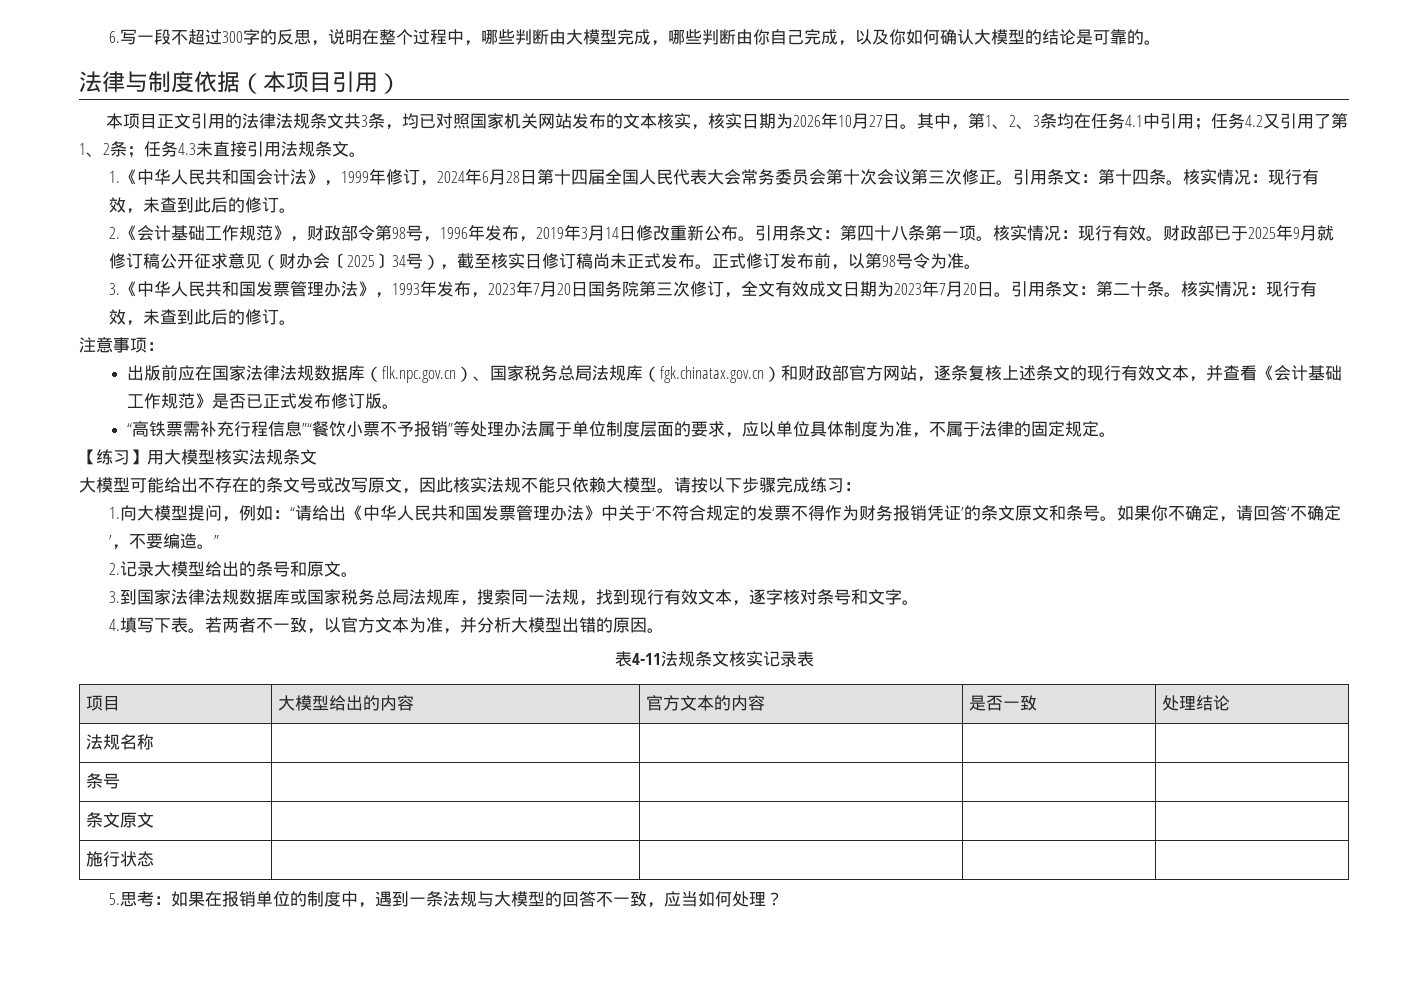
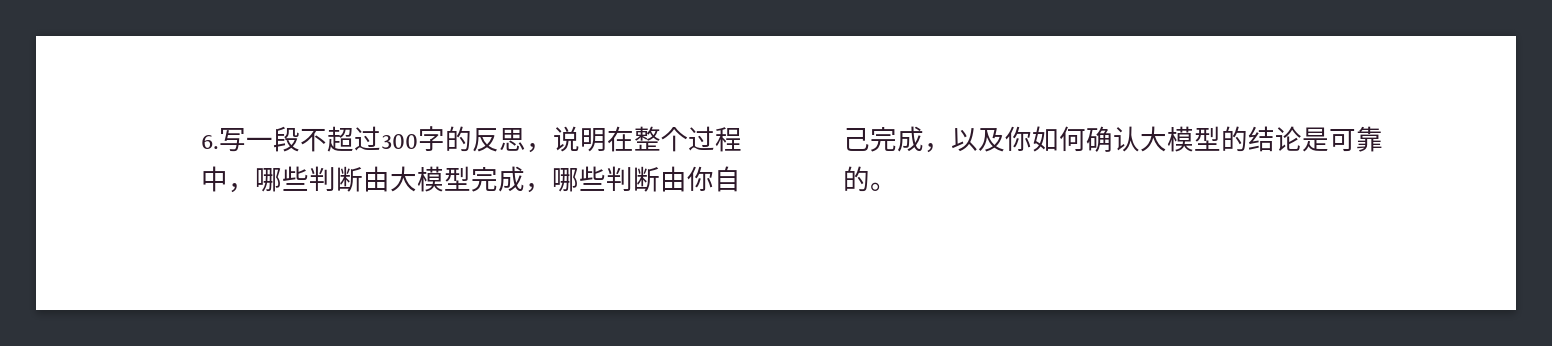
- 法律与制度依据（本项目引用）
- 本项目正文引用的法律法规条文共3条，均已对照国家机关网站发布的文本核实，核实日期为2026年10月27日。其中，第1、2、3条均在任务4.1中引用；任务4.2又引用了第1、2条；任务4.3未直接引用法规条文。
- 1.《中华人民共和国会计法》，1999年修订，2024年6月28日第十四届全国人民代表大会常务委员会第十次会议第三次修正。引用条文：第十四条。核实情况：现行有效，未查到此后的修订。
- 2.《会计基础工作规范》，财政部令第98号，1996年发布，2019年3月14日修改重新公布。引用条文：第四十八条第一项。核实情况：现行有效。财政部已于2025年9月就修订稿公开征求意见（财办会〔2025〕34号），截至核实日修订稿尚未正式发布。正式修订发布前，以第98号令为准。
- 3.《中华人民共和国发票管理办法》，1993年发布，2023年7月20日国务院第三次修订，全文有效成文日期为2023年7月20日。引用条文：第二十条。核实情况：现行有效，未查到此后的修订。
- 注意事项：
- 出版前应在国家法律法规数据库（flk.npc.gov.cn）、国家税务总局法规库（fgk.chinatax.gov.cn）和财政部官方网站，逐条复核上述条文的现行有效文本，并查看《会计基础工作规范》是否已正式发布修订版。
- “高铁票需补充行程信息”“餐饮小票不予报销”等处理办法属于单位制度层面的要求，应以单位具体制度为准，不属于法律的固定规定。
- 【练习】用大模型核实法规条文
- 大模型可能给出不存在的条文号或改写原文，因此核实法规不能只依赖大模型。请按以下步骤完成练习：
- 1.向大模型提问，例如：“请给出《中华人民共和国发票管理办法》中关于‘不符合规定的发票不得作为财务报销凭证’的条文原文和条号。如果你不确定，请回答‘不确定’，不要编造。”
- 2.记录大模型给出的条号和原文。
- 3.到国家法律法规数据库或国家税务总局法规库，搜索同一法规，找到现行有效文本，逐字核对条号和文字。
- 4.填写下表。若两者不一致，以官方文本为准，并分析大模型出错的原因。
- 表4-11法规条文核实记录表
- 项目 | 大模型给出的内容 | 官方文本的内容 | 是否一致 | 处理结论
- 法规名称 | | | |
- 条号 | | | |
- 条文原文 | | | |
- 施行状态 | | | |
- 5.思考：如果在报销单位的制度中，遇到一条法规与大模型的回答不一致，应当如何处理？

